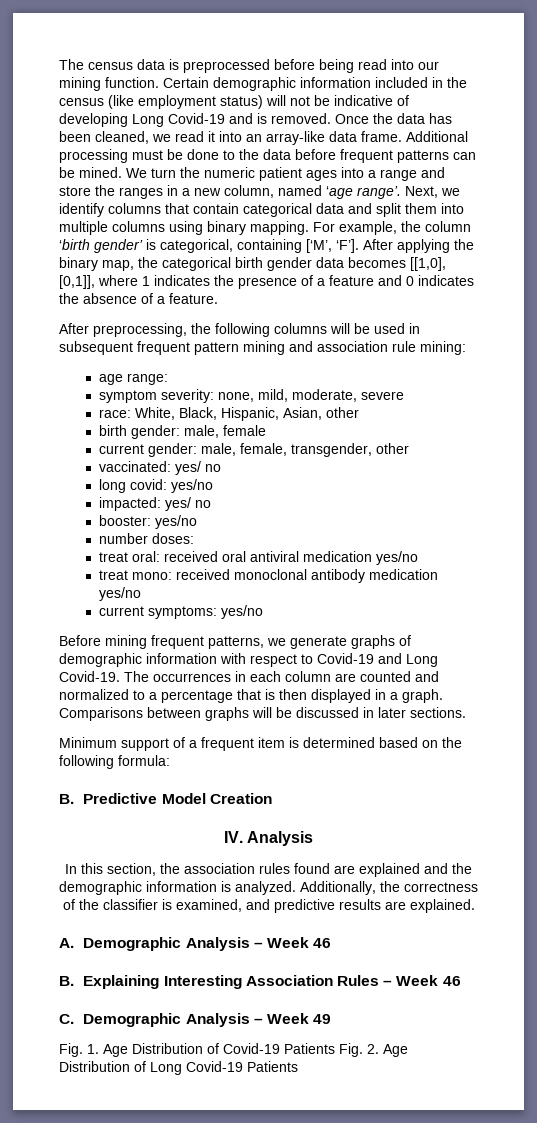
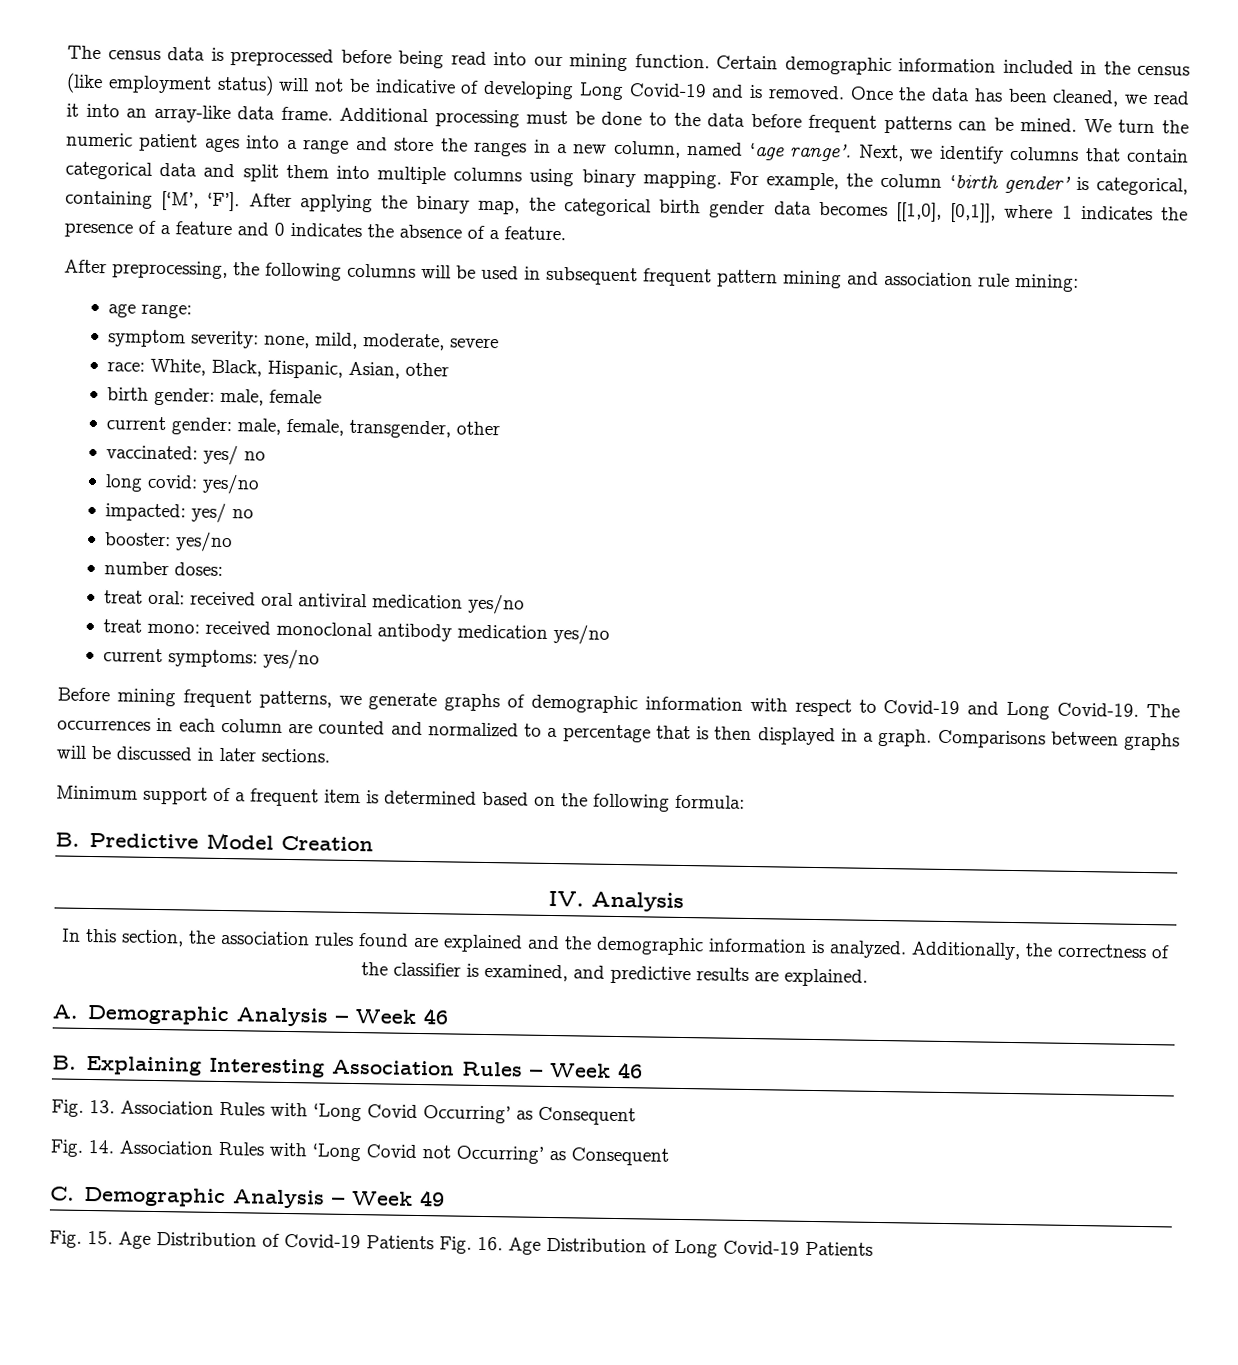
+ Fig. 13. Association Rules with ‘Long Covid Occurring’ as Consequent
+ Fig. 14. Association Rules with ‘Long Covid not Occurring’ as Consequent
- Fig. 1. Age Distribution of Covid-19 Patients Fig. 2. Age Distribution of Long Covid-19 Patients
+ Fig. 15. Age Distribution of Covid-19 Patients Fig. 16. Age Distribution of Long Covid-19 Patients

